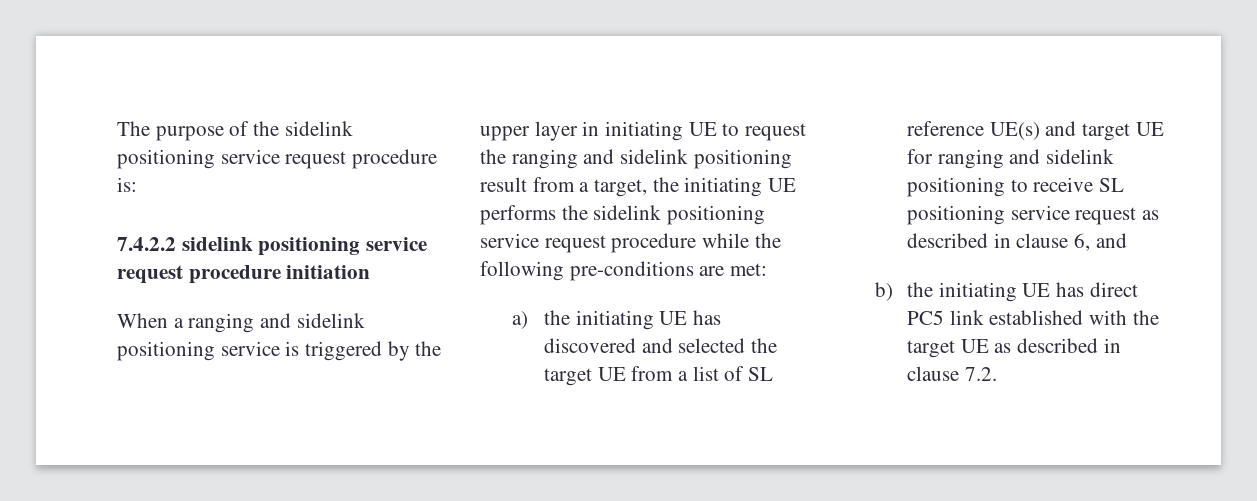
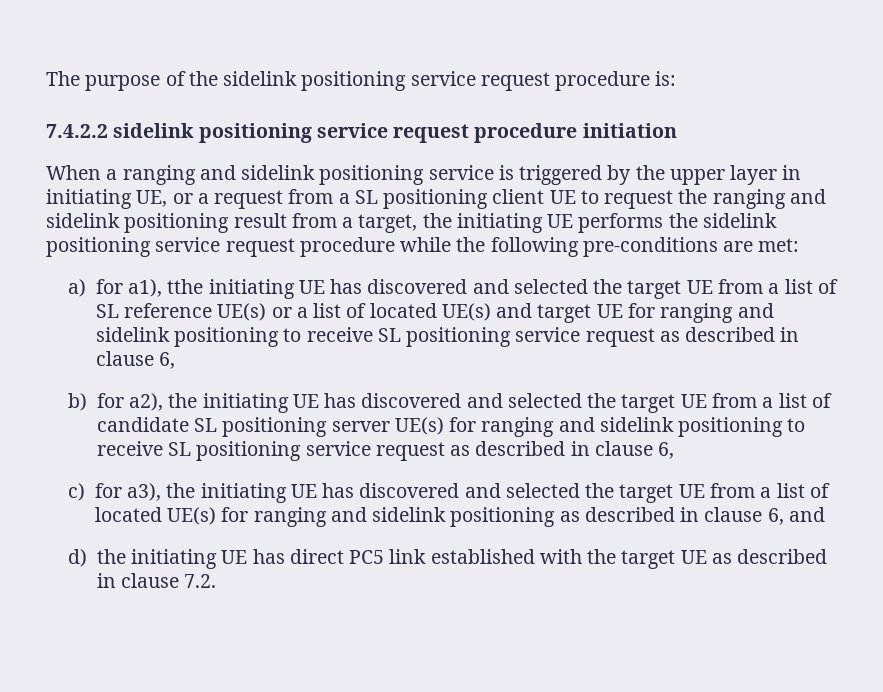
- When a ranging and sidelink positioning service is triggered by the upper layer in initiating UE to request the ranging and sidelink positioning result from a target, the initiating UE performs the sidelink positioning service request procedure while the following pre-conditions are met:
+ When a ranging and sidelink positioning service is triggered by the upper layer in initiating UE, or a request from a SL positioning client UE to request the ranging and sidelink positioning result from a target, the initiating UE performs the sidelink positioning service request procedure while the following pre-conditions are met:
- a) the initiating UE has discovered and selected the target UE from a list of SL reference UE(s) and target UE for ranging and sidelink positioning to receive SL positioning service request as described in clause 6, and
+ a) for a1), tthe initiating UE has discovered and selected the target UE from a list of SL reference UE(s) or a list of located UE(s) and target UE for ranging and sidelink positioning to receive SL positioning service request as described in clause 6,
+ b) for a2), the initiating UE has discovered and selected the target UE from a list of candidate SL positioning server UE(s) for ranging and sidelink positioning to receive SL positioning service request as described in clause 6,
+ c) for a3), the initiating UE has discovered and selected the target UE from a list of located UE(s) for ranging and sidelink positioning as described in clause 6, and
- b) the initiating UE has direct PC5 link established with the target UE as described in clause 7.2.
+ d) the initiating UE has direct PC5 link established with the target UE as described in clause 7.2.

